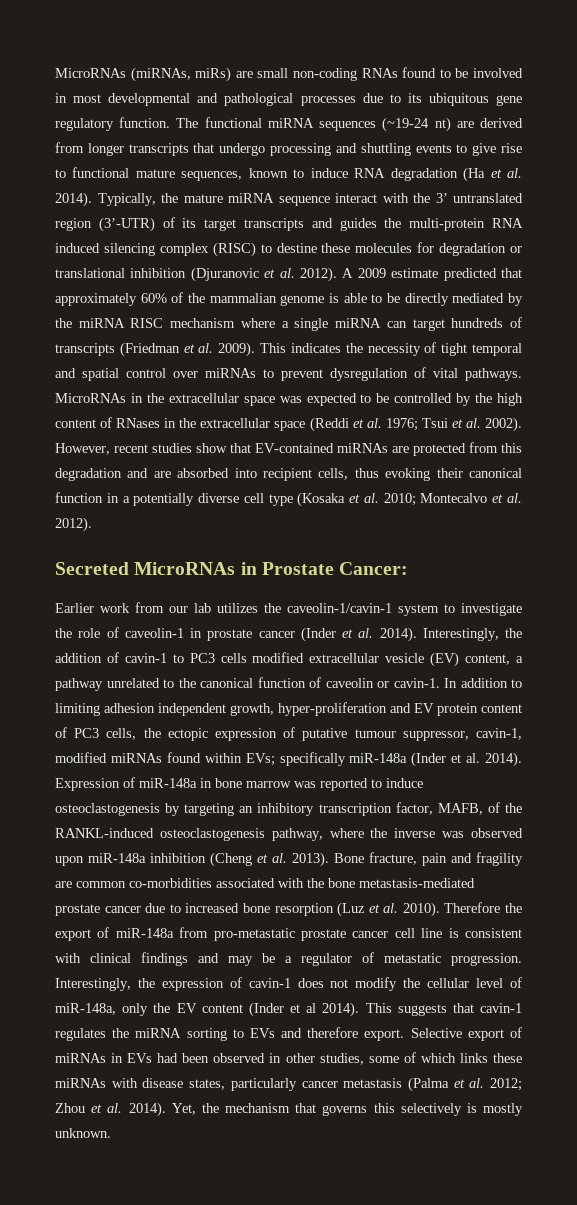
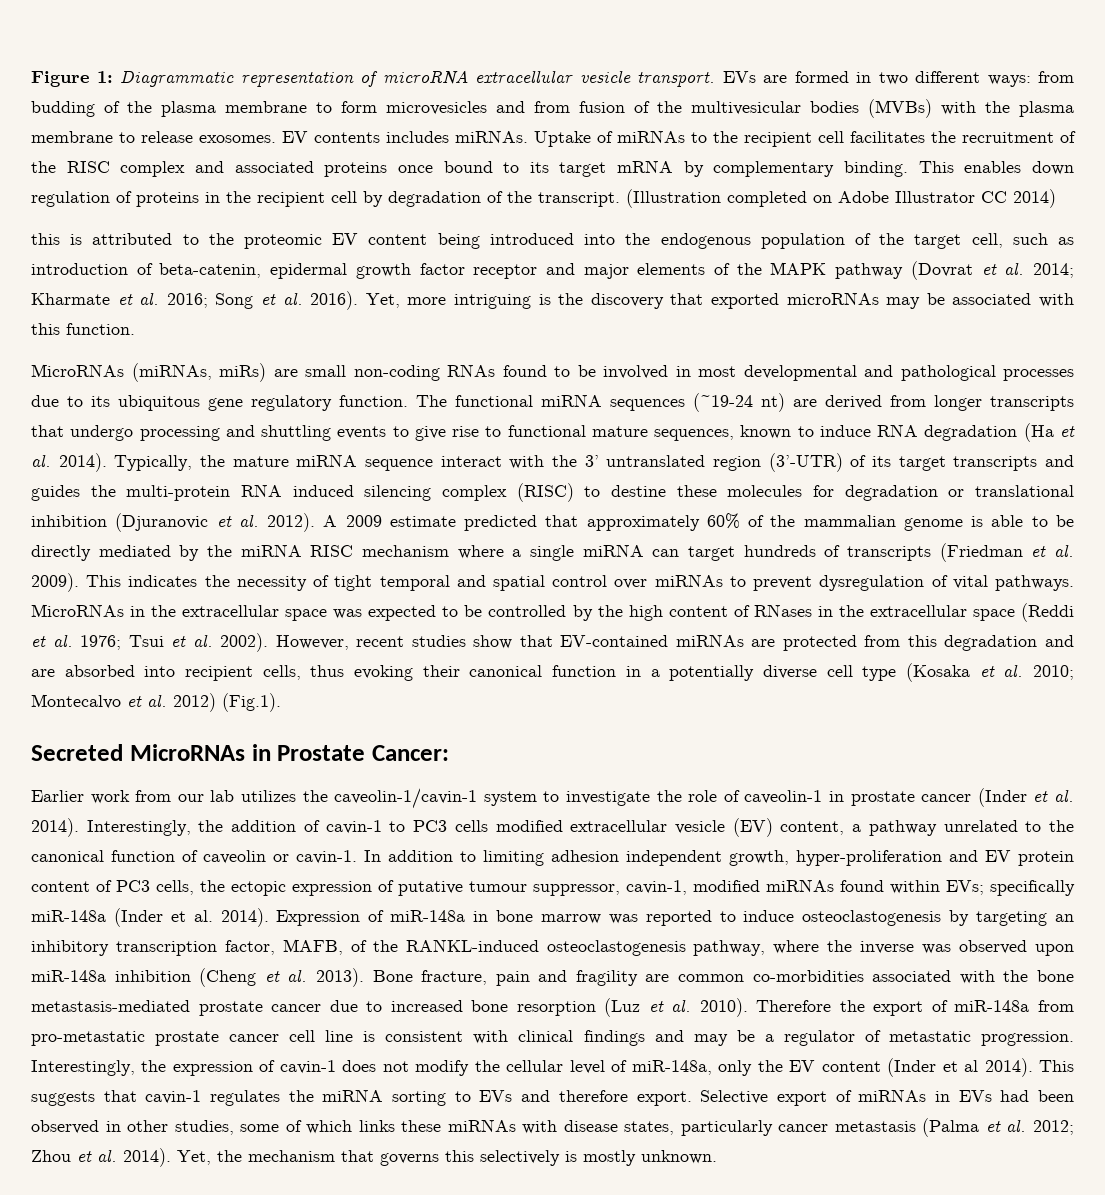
+ Figure 1: Diagrammatic representation of microRNA extracellular vesicle transport. EVs are formed in two different ways: from budding of the plasma membrane to form microvesicles and from fusion of the multivesicular bodies (MVBs) with the plasma membrane to release exosomes. EV contents includes miRNAs. Uptake of miRNAs to the recipient cell facilitates the recruitment of the RISC complex and associated proteins once bound to its target mRNA by complementary binding. This enables down regulation of proteins in the recipient cell by degradation of the transcript. (Illustration completed on Adobe Illustrator CC 2014)
+ this is attributed to the proteomic EV content being introduced into the endogenous population of the target cell, such as introduction of beta-catenin, epidermal growth factor receptor and major elements of the MAPK pathway (Dovrat et al. 2014; Kharmate et al. 2016; Song et al. 2016). Yet, more intriguing is the discovery that exported microRNAs may be associated with this function.
- However, recent studies show that EV-contained miRNAs are protected from this degradation and are absorbed into recipient cells, thus evoking their canonical function in a potentially diverse cell type (Kosaka et al. 2010; Montecalvo et al. 2012).
+ However, recent studies show that EV-contained miRNAs are protected from this degradation and are absorbed into recipient cells, thus evoking their canonical function in a potentially diverse cell type (Kosaka et al. 2010; Montecalvo et al. 2012) (Fig.1).

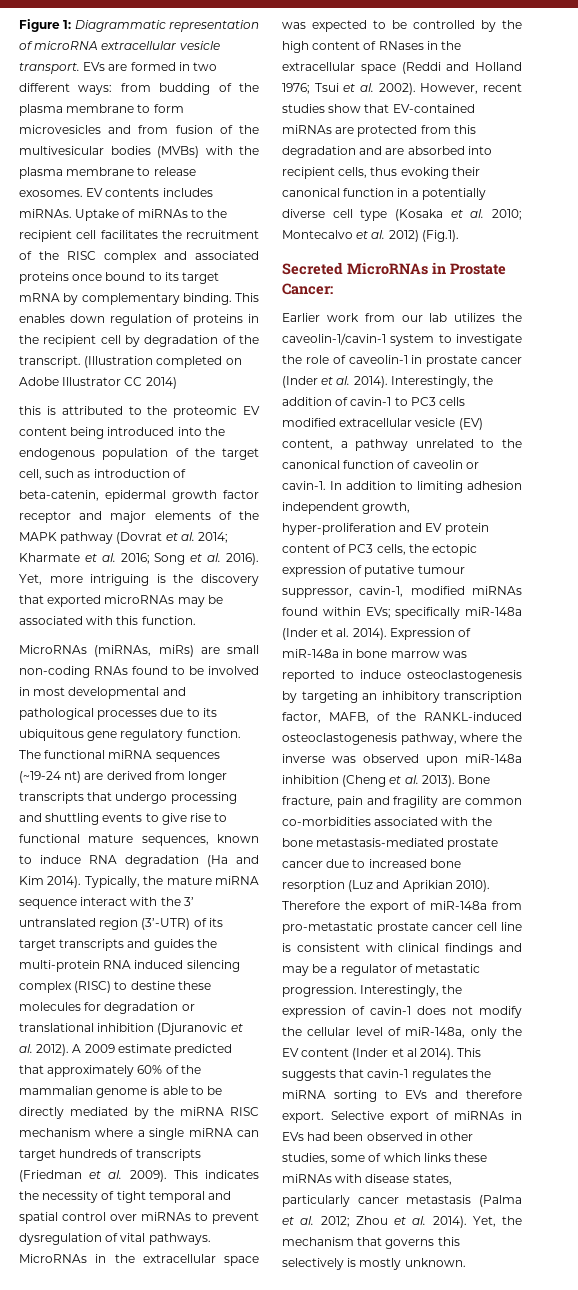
- The functional miRNA sequences (~19-24 nt) are derived from longer transcripts that undergo processing and shuttling events to give rise to functional mature sequences, known to induce RNA degradation (Ha et al. 2014).
+ The functional miRNA sequences (~19-24 nt) are derived from longer transcripts that undergo processing and shuttling events to give rise to functional mature sequences, known to induce RNA degradation (Ha and Kim 2014).
- MicroRNAs in the extracellular space was expected to be controlled by the high content of RNases in the extracellular space (Reddi et al. 1976; Tsui et al. 2002).
+ MicroRNAs in the extracellular space was expected to be controlled by the high content of RNases in the extracellular space (Reddi and Holland 1976; Tsui et al. 2002).
- Bone fracture, pain and fragility are common co-morbidities associated with the bone metastasis-mediated prostate cancer due to increased bone resorption (Luz et al. 2010).
+ Bone fracture, pain and fragility are common co-morbidities associated with the bone metastasis-mediated prostate cancer due to increased bone resorption (Luz and Aprikian 2010).

